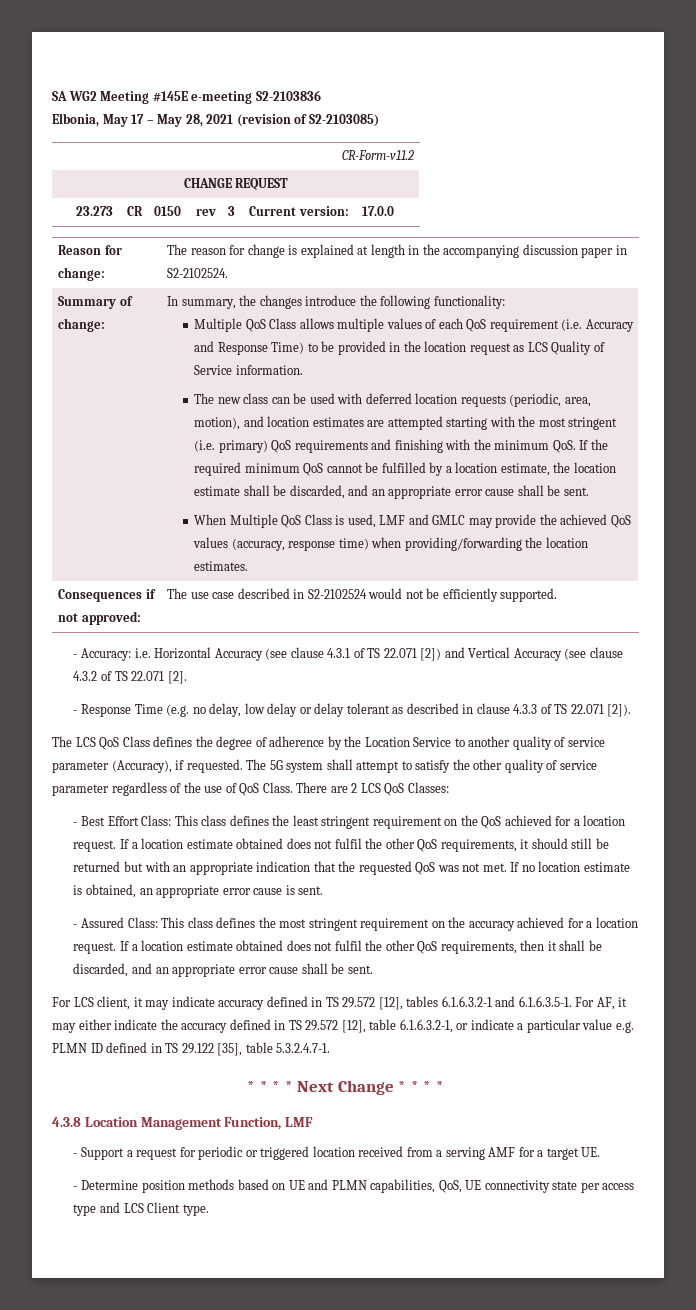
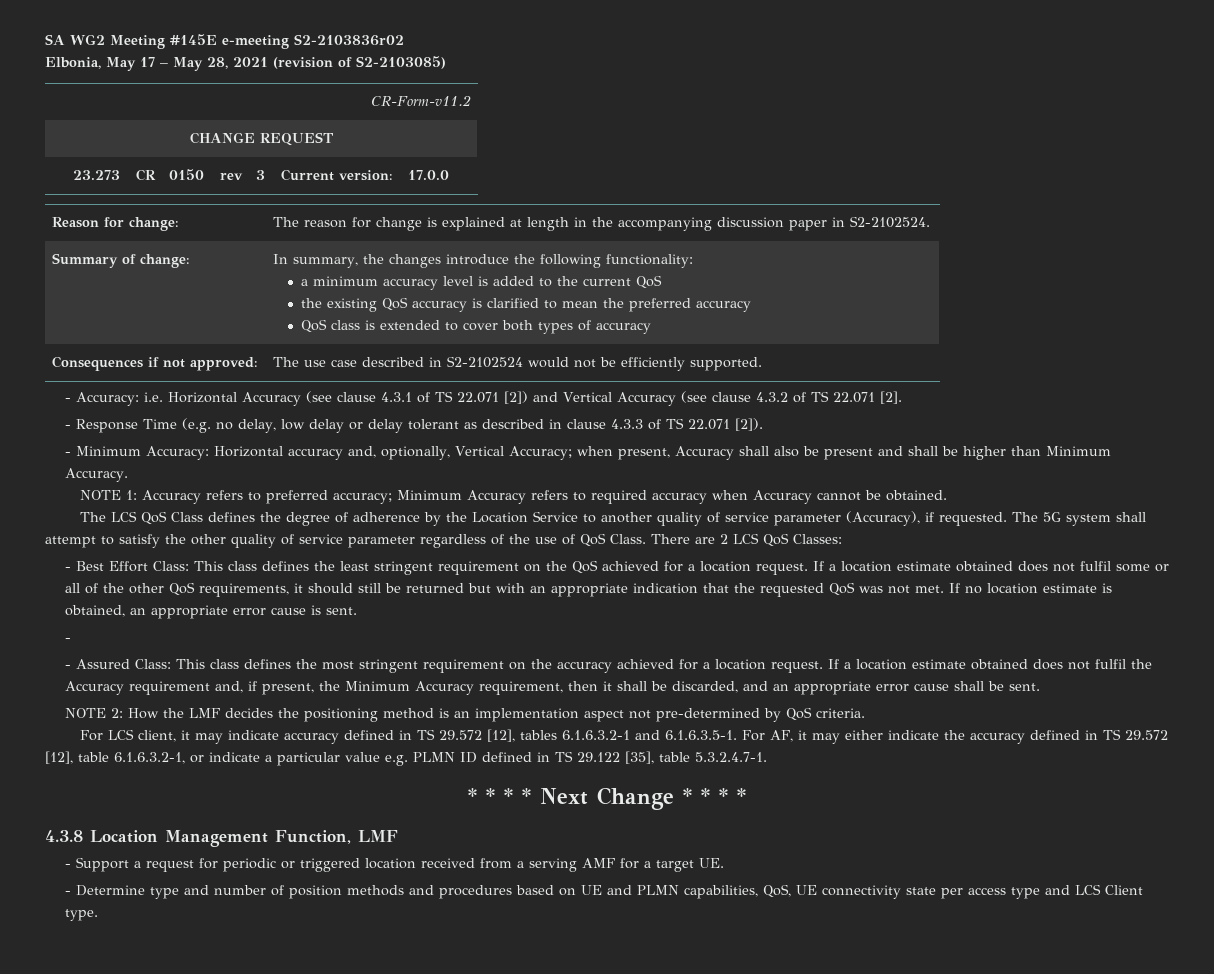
- SA WG2 Meeting #145E e-meeting S2-2103836
+ SA WG2 Meeting #145E e-meeting S2-2103836r02
- Multiple QoS Class allows multiple values of each QoS requirement (i.e. Accuracy and Response Time) to be provided in the location request as LCS Quality of Service information.
- The new class can be used with deferred location requests (periodic, area, motion), and location estimates are attempted starting with the most stringent (i.e. primary) QoS requirements and finishing with the minimum QoS. If the required minimum QoS cannot be fulfilled by a location estimate, the location estimate shall be discarded, and an appropriate error cause shall be sent.
- When Multiple QoS Class is used, LMF and GMLC may provide the achieved QoS values (accuracy, response time) when providing/forwarding the location estimates.
+ a minimum accuracy level is added to the current QoS
+ the existing QoS accuracy is clarified to mean the preferred accuracy
+ QoS class is extended to cover both types of accuracy
+ - Minimum Accuracy: Horizontal accuracy and, optionally, Vertical Accuracy; when present, Accuracy shall also be present and shall be higher than Minimum Accuracy.
+ NOTE 1: Accuracy refers to preferred accuracy; Minimum Accuracy refers to required accuracy when Accuracy cannot be obtained.
- If a location estimate obtained does not fulfil the other QoS requirements, it should still be returned but with an appropriate indication that the requested QoS was not met.
+ If a location estimate obtained does not fulfil some or all of the other QoS requirements, it should still be returned but with an appropriate indication that the requested QoS was not met.
  If no location estimate is obtained, an appropriate error cause is sent.
+ -
- If a location estimate obtained does not fulfil the other QoS requirements, then it shall be discarded, and an appropriate error cause shall be sent.
+ If a location estimate obtained does not fulfil the Accuracy requirement and, if present, the Minimum Accuracy requirement, then it shall be discarded, and an appropriate error cause shall be sent.
+ NOTE 2: How the LMF decides the positioning method is an implementation aspect not pre-determined by QoS criteria.
- - Determine position methods based on UE and PLMN capabilities, QoS, UE connectivity state per access type and LCS Client type.
+ - Determine type and number of position methods and procedures based on UE and PLMN capabilities, QoS, UE connectivity state per access type and LCS Client type.

